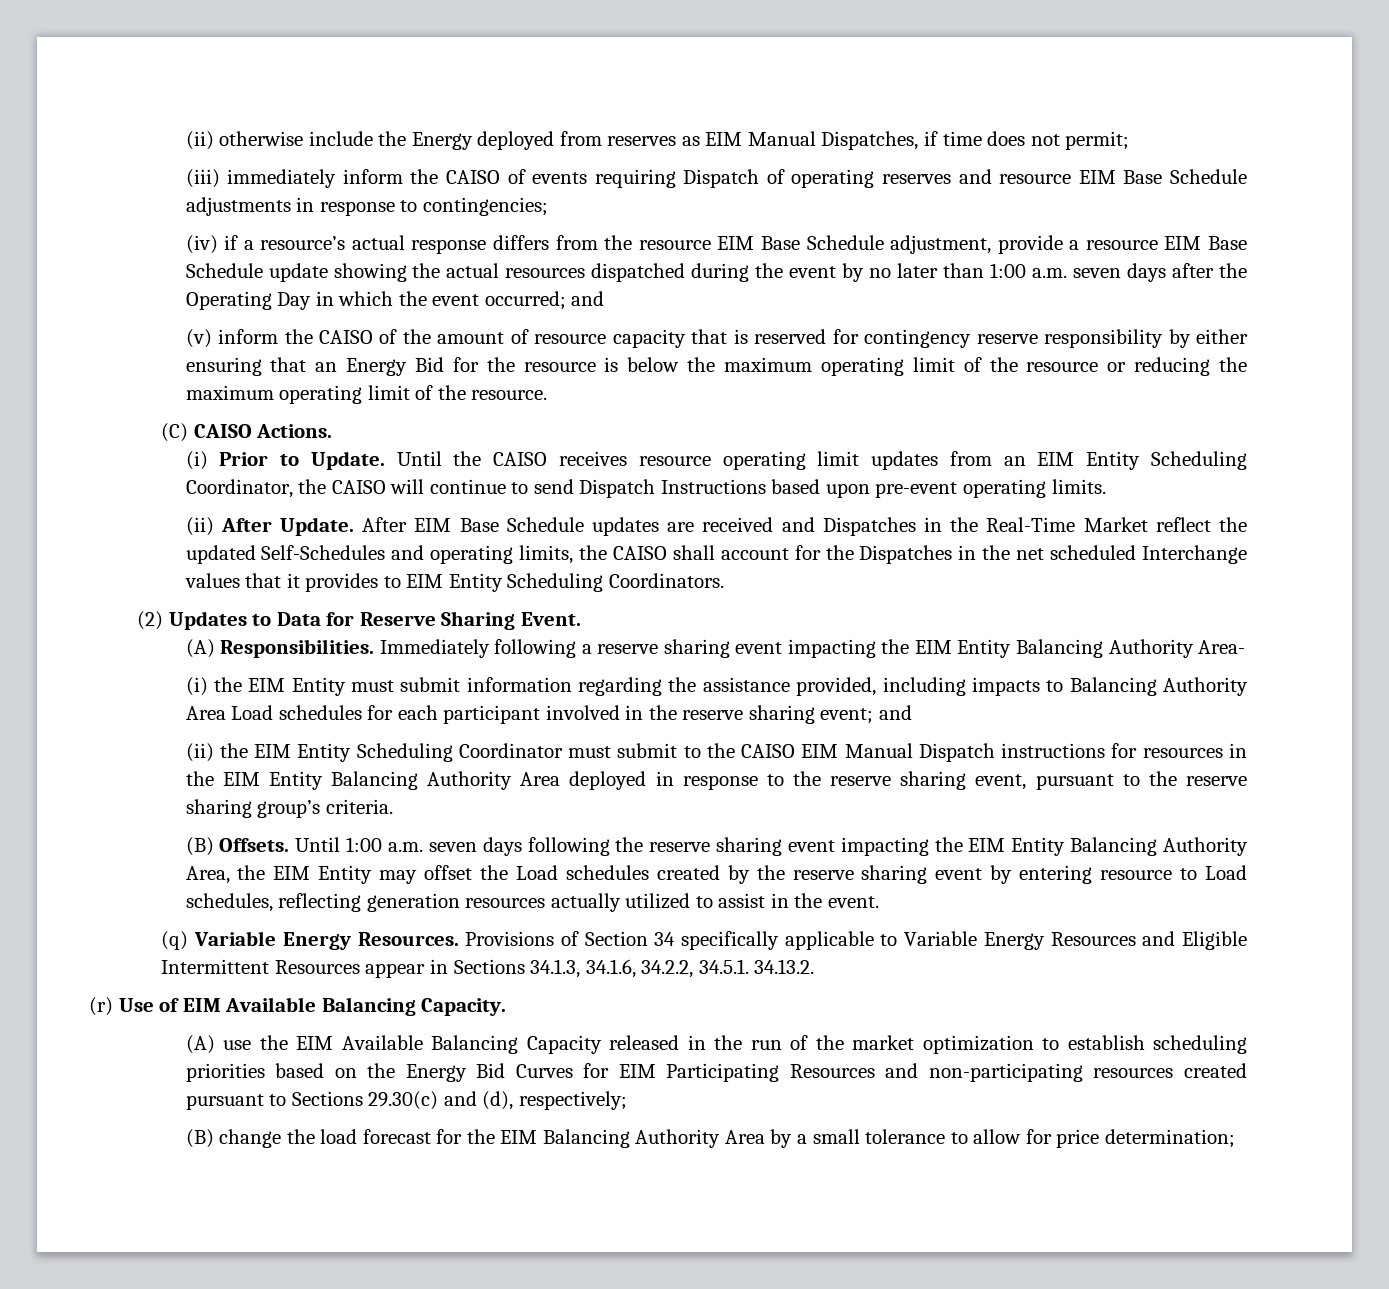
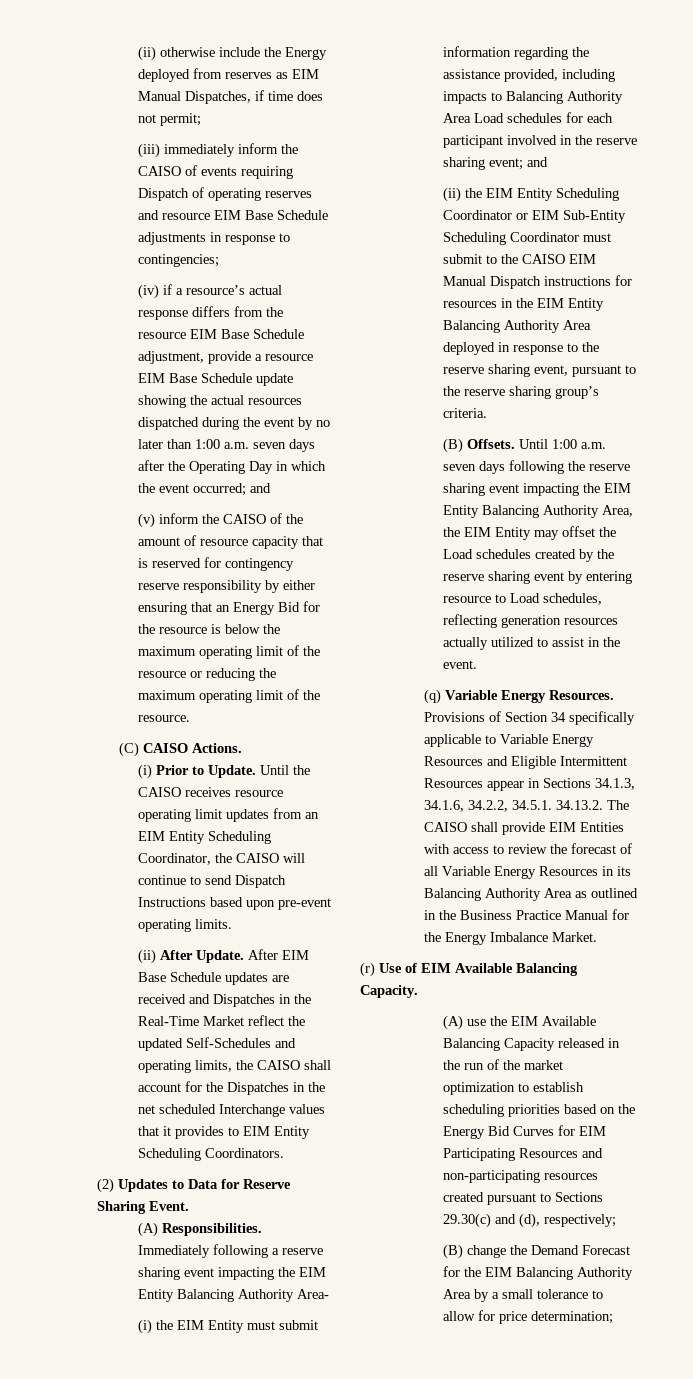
- (ii) the EIM Entity Scheduling Coordinator must submit to the CAISO EIM Manual Dispatch instructions for resources in the EIM Entity Balancing Authority Area deployed in response to the reserve sharing event, pursuant to the reserve sharing group’s criteria.
+ (ii) the EIM Entity Scheduling Coordinator or EIM Sub-Entity Scheduling Coordinator must submit to the CAISO EIM Manual Dispatch instructions for resources in the EIM Entity Balancing Authority Area deployed in response to the reserve sharing event, pursuant to the reserve sharing group’s criteria.
- Provisions of Section 34 specifically applicable to Variable Energy Resources and Eligible Intermittent Resources appear in Sections 34.1.3, 34.1.6, 34.2.2, 34.5.1. 34.13.2.
+ Provisions of Section 34 specifically applicable to Variable Energy Resources and Eligible Intermittent Resources appear in Sections 34.1.3, 34.1.6, 34.2.2, 34.5.1. 34.13.2. The CAISO shall provide EIM Entities with access to review the forecast of all Variable Energy Resources in its Balancing Authority Area as outlined in the Business Practice Manual for the Energy Imbalance Market.
- (B) change the load forecast for the EIM Balancing Authority Area by a small tolerance to allow for price determination;
+ (B) change the Demand Forecast for the EIM Balancing Authority Area by a small tolerance to allow for price determination;

